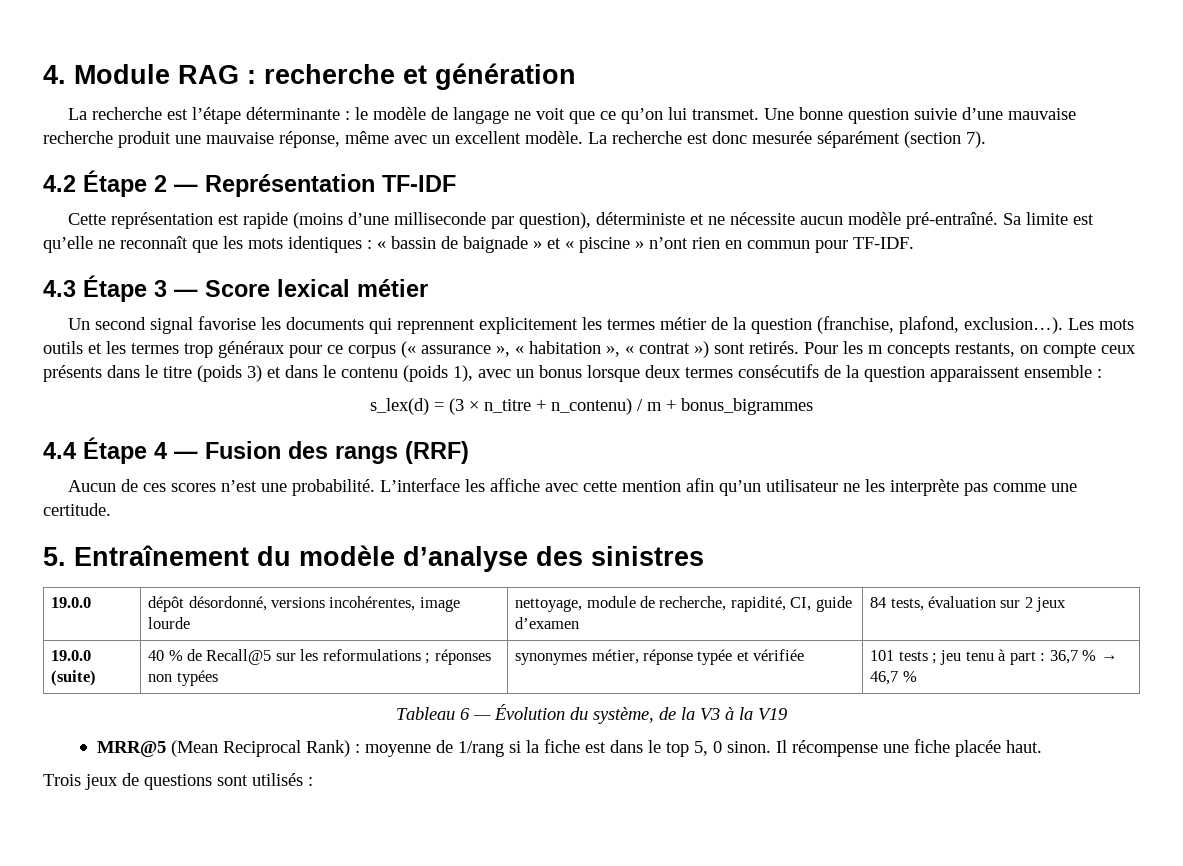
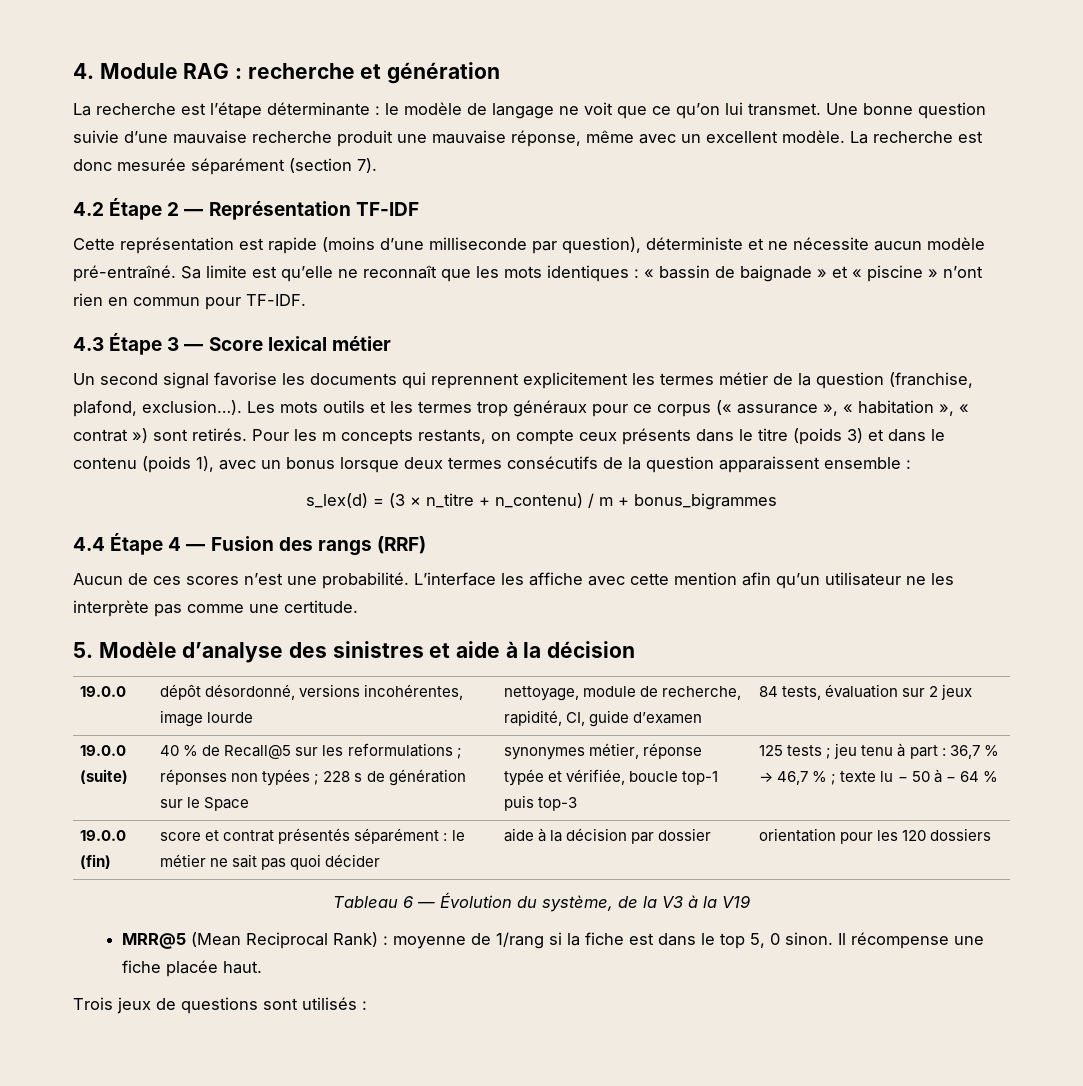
- 5. Entraînement du modèle d’analyse des sinistres
+ 5. Modèle d’analyse des sinistres et aide à la décision
- 40 % de Recall@5 sur les reformulations ; réponses non typées
+ 40 % de Recall@5 sur les reformulations ; réponses non typées ; 228 s de génération sur le Space
- synonymes métier, réponse typée et vérifiée | 101 tests ; jeu tenu à part : 36,7 % → 46,7 %
+ synonymes métier, réponse typée et vérifiée, boucle top-1 puis top-3 | 125 tests ; jeu tenu à part : 36,7 % → 46,7 % ; texte lu − 50 à − 64 %
+ 19.0.0 (fin) | score et contrat présentés séparément : le métier ne sait pas quoi décider | aide à la décision par dossier | orientation pour les 120 dossiers

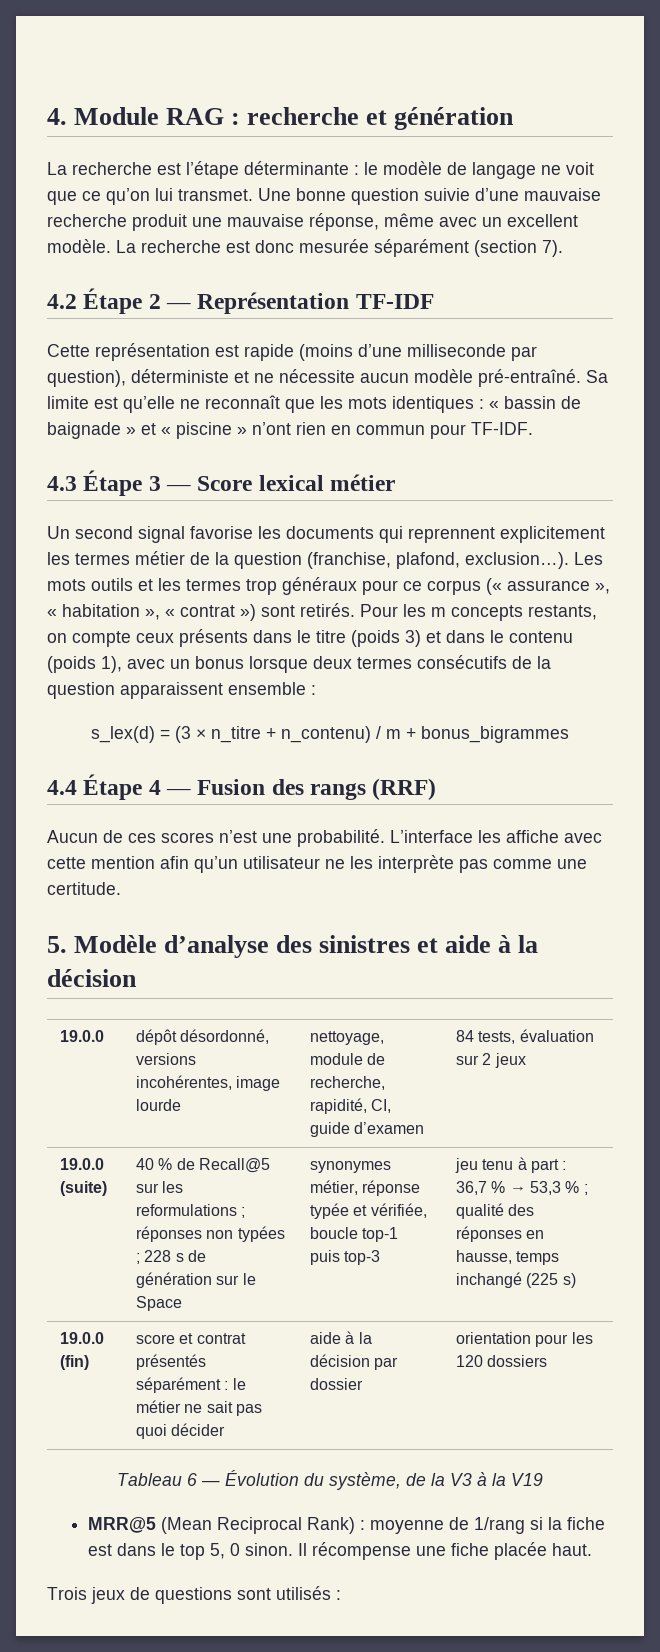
- 125 tests ; jeu tenu à part : 36,7 % → 46,7 % ; texte lu − 50 à − 64 %
+ jeu tenu à part : 36,7 % → 53,3 % ; qualité des réponses en hausse, temps inchangé (225 s)

